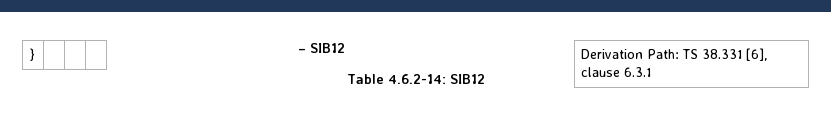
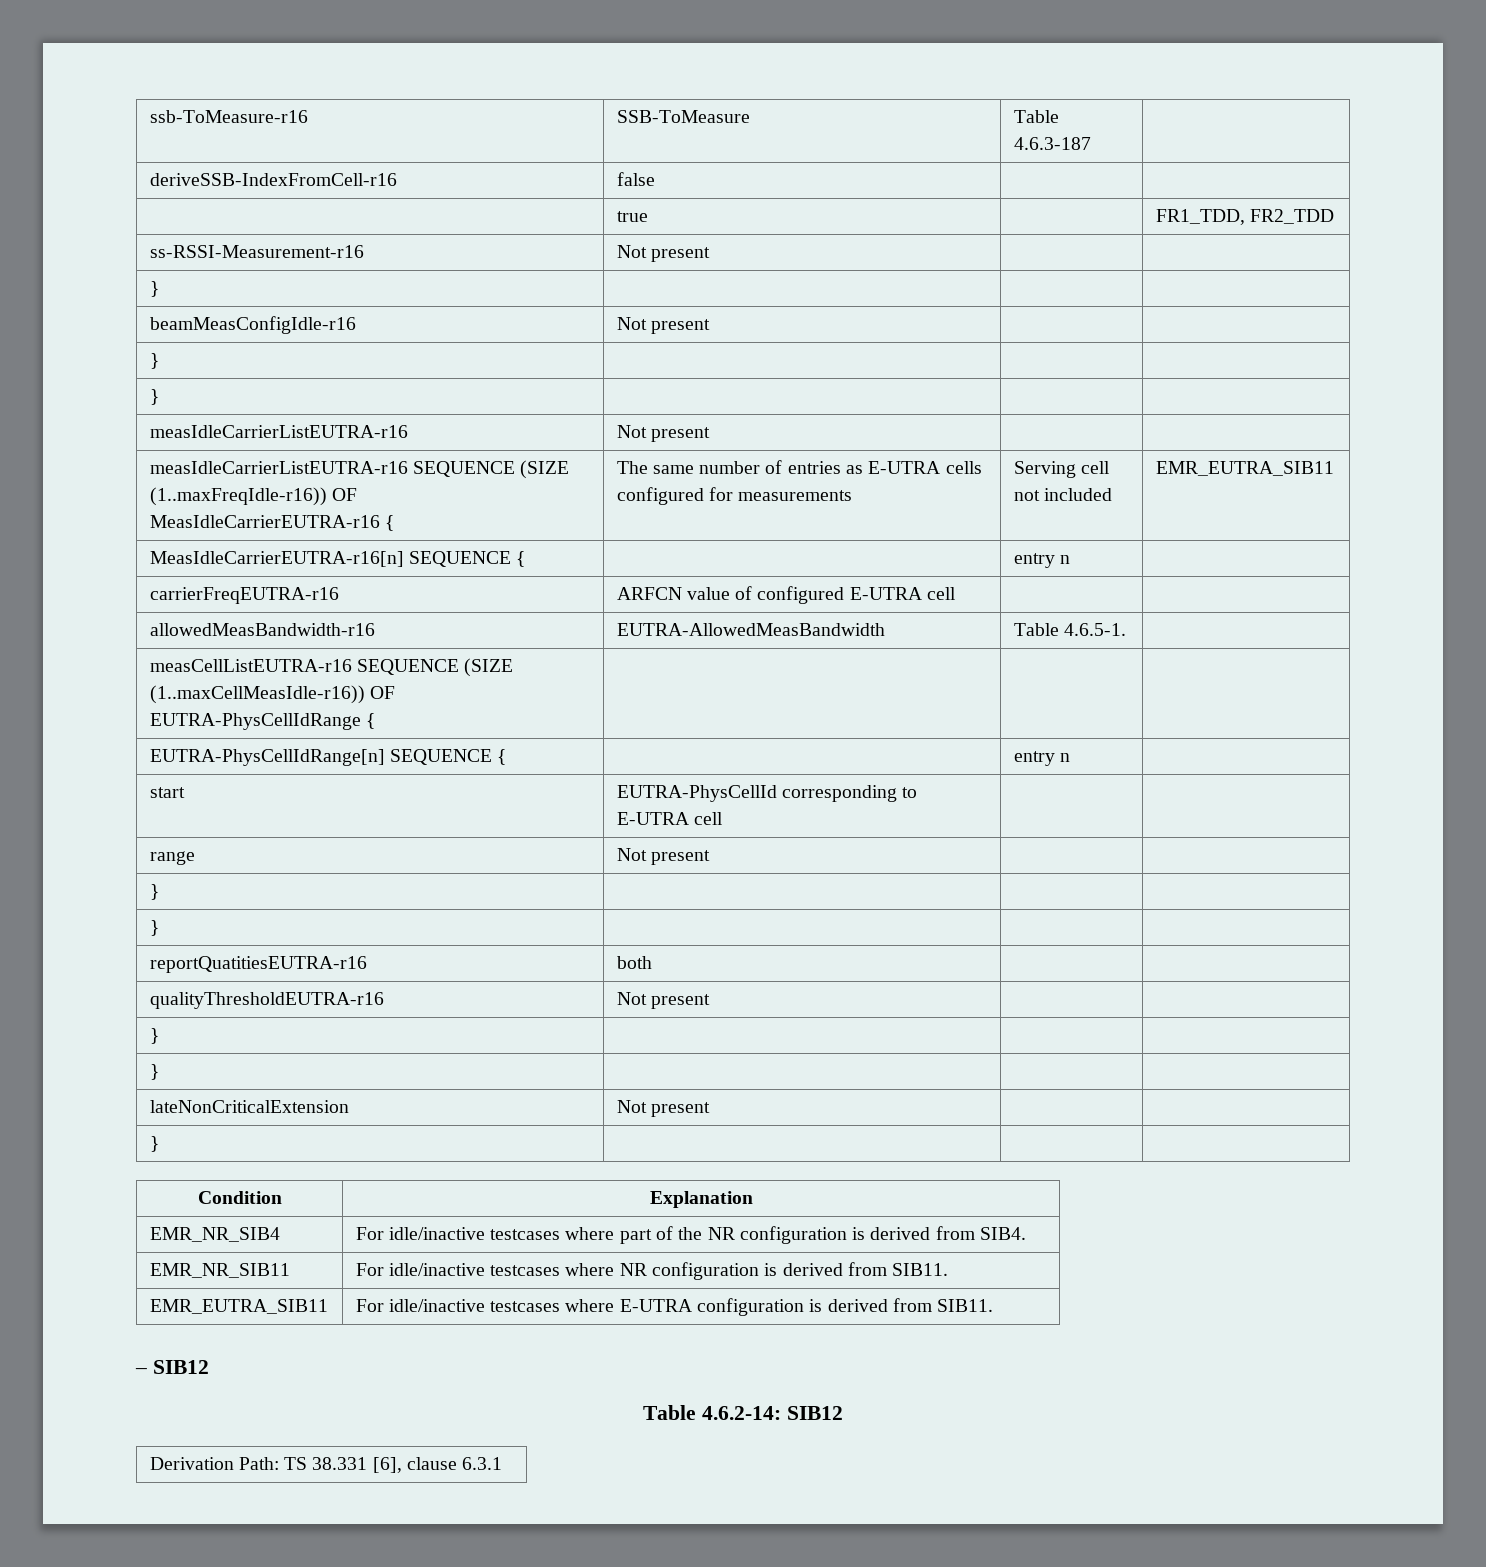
+ ssb-ToMeasure-r16 | SSB-ToMeasure | Table 4.6.3-187 |
+ deriveSSB-IndexFromCell-r16 | false | |
+ | true | | FR1_TDD, FR2_TDD
+ ss-RSSI-Measurement-r16 | Not present | |
  } | | |
+ beamMeasConfigIdle-r16 | Not present | |
+ } | | |
+ } | | |
+ measIdleCarrierListEUTRA-r16 | Not present | |
+ measIdleCarrierListEUTRA-r16 SEQUENCE (SIZE (1..maxFreqIdle-r16)) OF MeasIdleCarrierEUTRA-r16 { | The same number of entries as E-UTRA cells configured for measurements | Serving cell not included | EMR_EUTRA_SIB11
+ MeasIdleCarrierEUTRA-r16[n] SEQUENCE { | | entry n |
+ carrierFreqEUTRA-r16 | ARFCN value of configured E-UTRA cell | |
+ allowedMeasBandwidth-r16 | EUTRA-AllowedMeasBandwidth | Table 4.6.5-1. |
+ measCellListEUTRA-r16 SEQUENCE (SIZE (1..maxCellMeasIdle-r16)) OF EUTRA-PhysCellIdRange { | | |
+ EUTRA-PhysCellIdRange[n] SEQUENCE { | | entry n |
+ start | EUTRA-PhysCellId corresponding to E-UTRA cell | |
+ range | Not present | |
+ } | | |
+ } | | |
+ reportQuatitiesEUTRA-r16 | both | |
+ qualityThresholdEUTRA-r16 | Not present | |
+ } | | |
+ } | | |
+ lateNonCriticalExtension | Not present | |
+ } | | |
+ Condition | Explanation
+ EMR_NR_SIB4 | For idle/inactive testcases where part of the NR configuration is derived from SIB4.
+ EMR_NR_SIB11 | For idle/inactive testcases where NR configuration is derived from SIB11.
+ EMR_EUTRA_SIB11 | For idle/inactive testcases where E-UTRA configuration is derived from SIB11.

